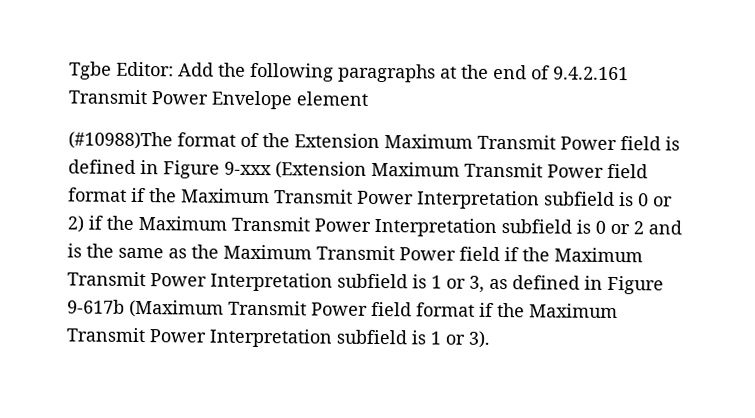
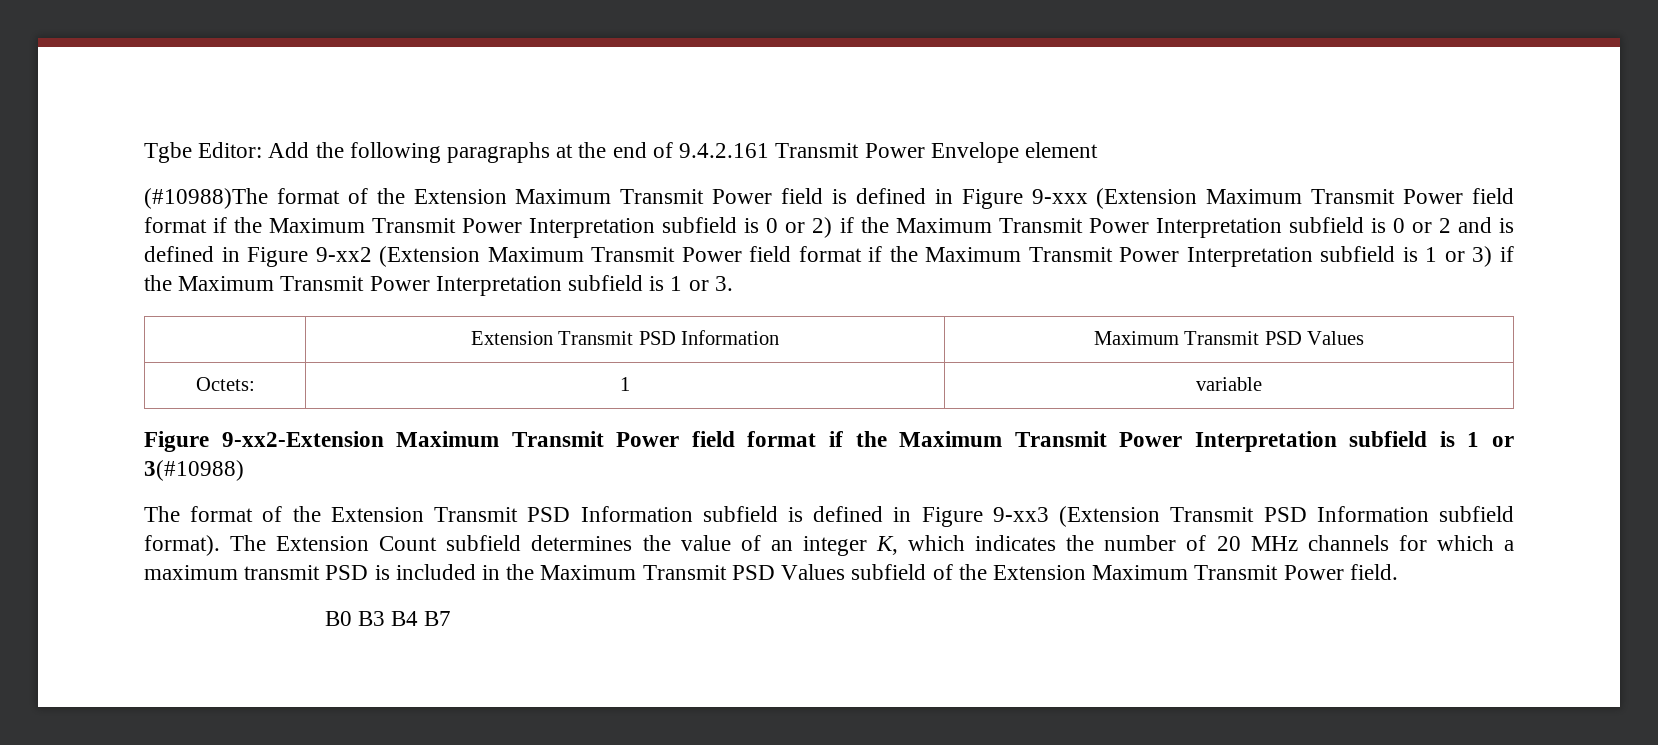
- (#10988)The format of the Extension Maximum Transmit Power field is defined in Figure 9-xxx (Extension Maximum Transmit Power field format if the Maximum Transmit Power Interpretation subfield is 0 or 2) if the Maximum Transmit Power Interpretation subfield is 0 or 2 and is the same as the Maximum Transmit Power field if the Maximum Transmit Power Interpretation subfield is 1 or 3, as defined in Figure 9-617b (Maximum Transmit Power field format if the Maximum Transmit Power Interpretation subfield is 1 or 3).
+ (#10988)The format of the Extension Maximum Transmit Power field is defined in Figure 9-xxx (Extension Maximum Transmit Power field format if the Maximum Transmit Power Interpretation subfield is 0 or 2) if the Maximum Transmit Power Interpretation subfield is 0 or 2 and is defined in Figure 9-xx2 (Extension Maximum Transmit Power field format if the Maximum Transmit Power Interpretation subfield is 1 or 3) if the Maximum Transmit Power Interpretation subfield is 1 or 3.
+ | Extension Transmit PSD Information | Maximum Transmit PSD Values
+ Octets: | 1 | variable
+ Figure 9-xx2-Extension Maximum Transmit Power field format if the Maximum Transmit Power Interpretation subfield is 1 or 3(#10988)
+ The format of the Extension Transmit PSD Information subfield is defined in Figure 9-xx3 (Extension Transmit PSD Information subfield format). The Extension Count subfield determines the value of an integer K, which indicates the number of 20 MHz channels for which a maximum transmit PSD is included in the Maximum Transmit PSD Values subfield of the Extension Maximum Transmit Power field.
+ B0 B3 B4 B7

